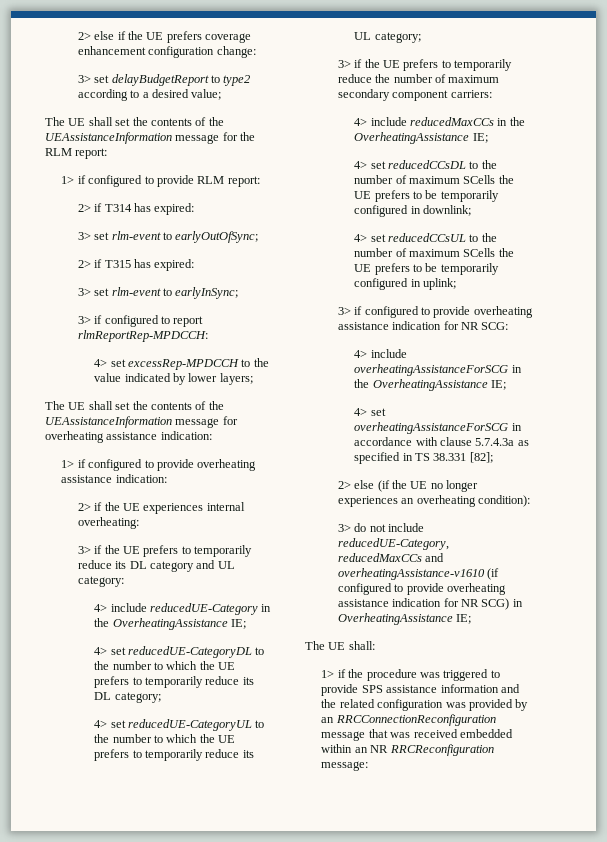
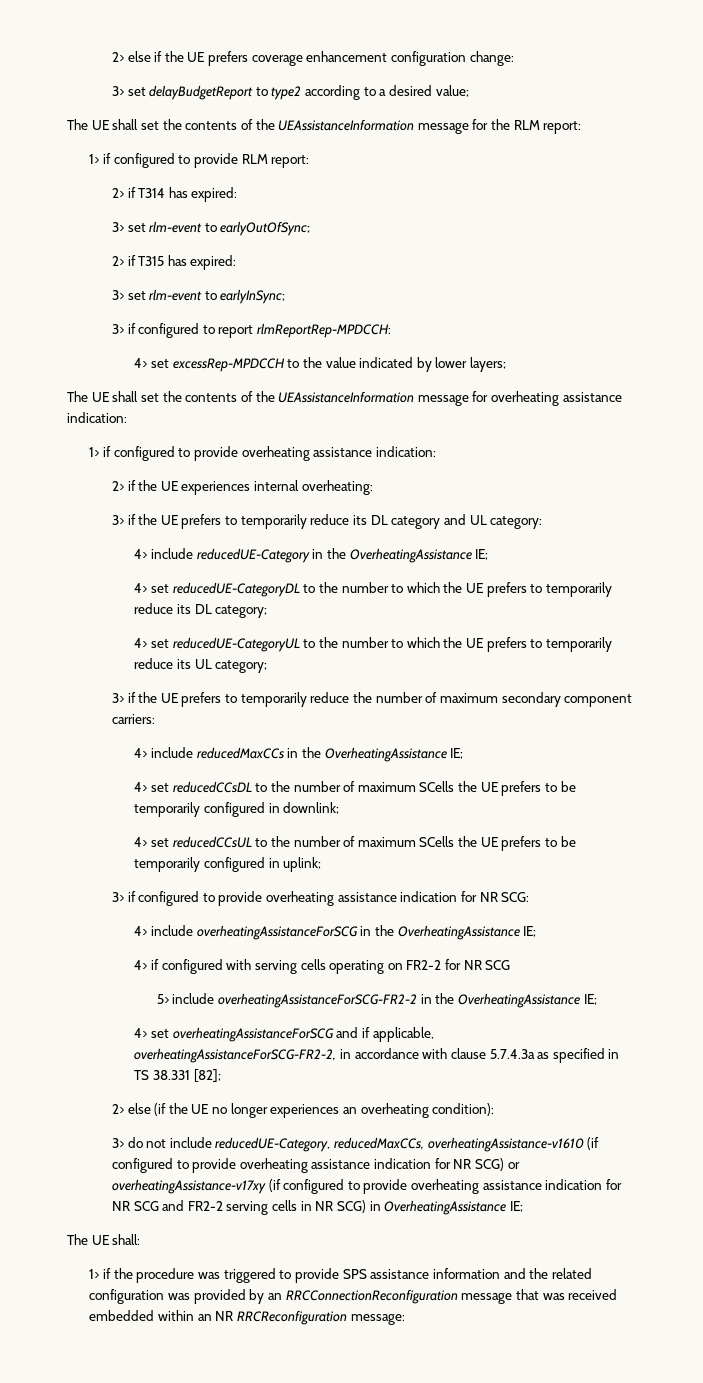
+ 4> if configured with serving cells operating on FR2-2 for NR SCG
+ 5> include overheatingAssistanceForSCG-FR2-2 in the OverheatingAssistance IE;
- 4> set overheatingAssistanceForSCG in accordance with clause 5.7.4.3a as specified in TS 38.331 [82];
+ 4> set overheatingAssistanceForSCG and if applicable, overheatingAssistanceForSCG-FR2-2, in accordance with clause 5.7.4.3a as specified in TS 38.331 [82];
- 3> do not include reducedUE-Category, reducedMaxCCs and overheatingAssistance-v1610 (if configured to provide overheating assistance indication for NR SCG) in OverheatingAssistance IE;
+ 3> do not include reducedUE-Category, reducedMaxCCs, overheatingAssistance-v1610 (if configured to provide overheating assistance indication for NR SCG) or overheatingAssistance-v17xy (if configured to provide overheating assistance indication for NR SCG and FR2-2 serving cells in NR SCG) in OverheatingAssistance IE;

